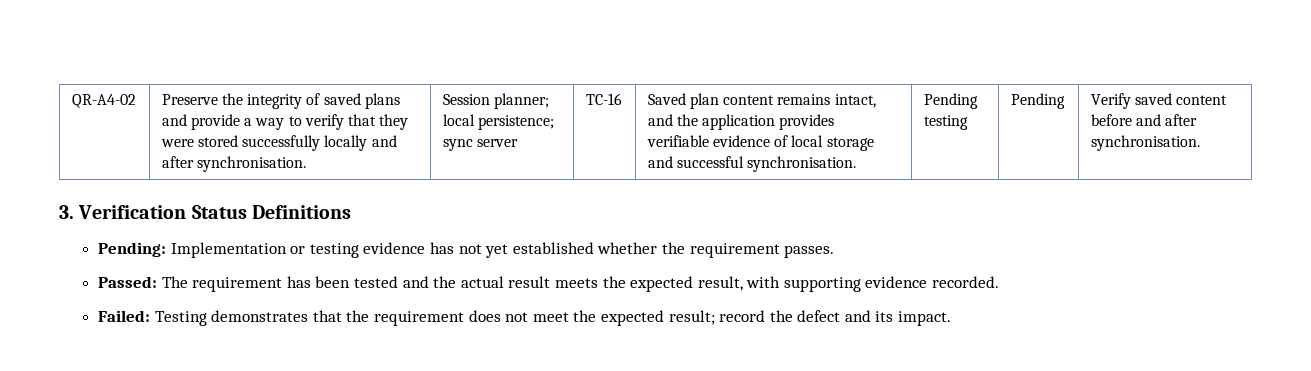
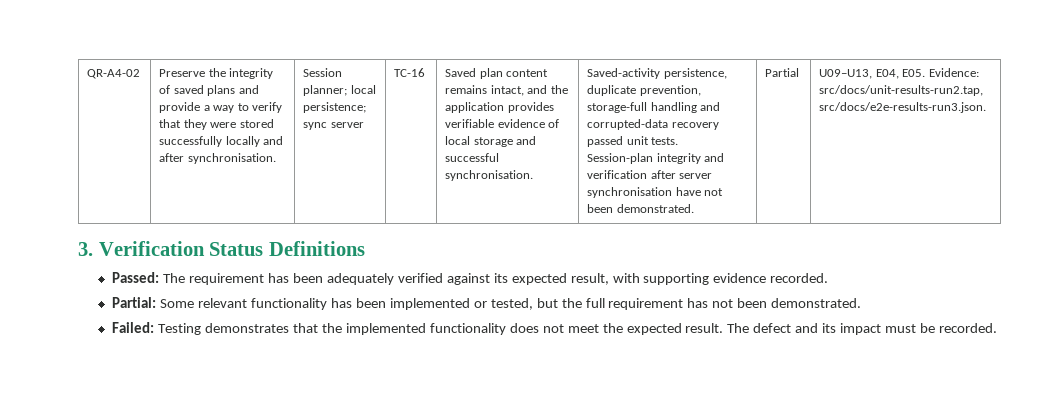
- Pending testing | Pending | Verify saved content before and after synchronisation.
+ Saved-activity persistence, duplicate prevention, storage-full handling and corrupted-data recovery passed unit tests. Session-plan integrity and verification after server synchronisation have not been demonstrated. | Partial | U09–U13, E04, E05. Evidence: src/docs/unit-results-run2.tap, src/docs/e2e-results-run3.json.
  3. Verification Status Definitions
- Pending: Implementation or testing evidence has not yet established whether the requirement passes.
- Passed: The requirement has been tested and the actual result meets the expected result, with supporting evidence recorded.
+ Passed: The requirement has been adequately verified against its expected result, with supporting evidence recorded.
+ Partial: Some relevant functionality has been implemented or tested, but the full requirement has not been demonstrated.
- Failed: Testing demonstrates that the requirement does not meet the expected result; record the defect and its impact.
+ Failed: Testing demonstrates that the implemented functionality does not meet the expected result. The defect and its impact must be recorded.

